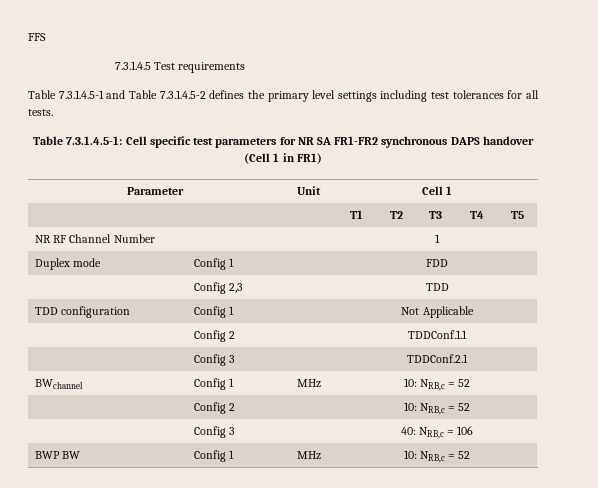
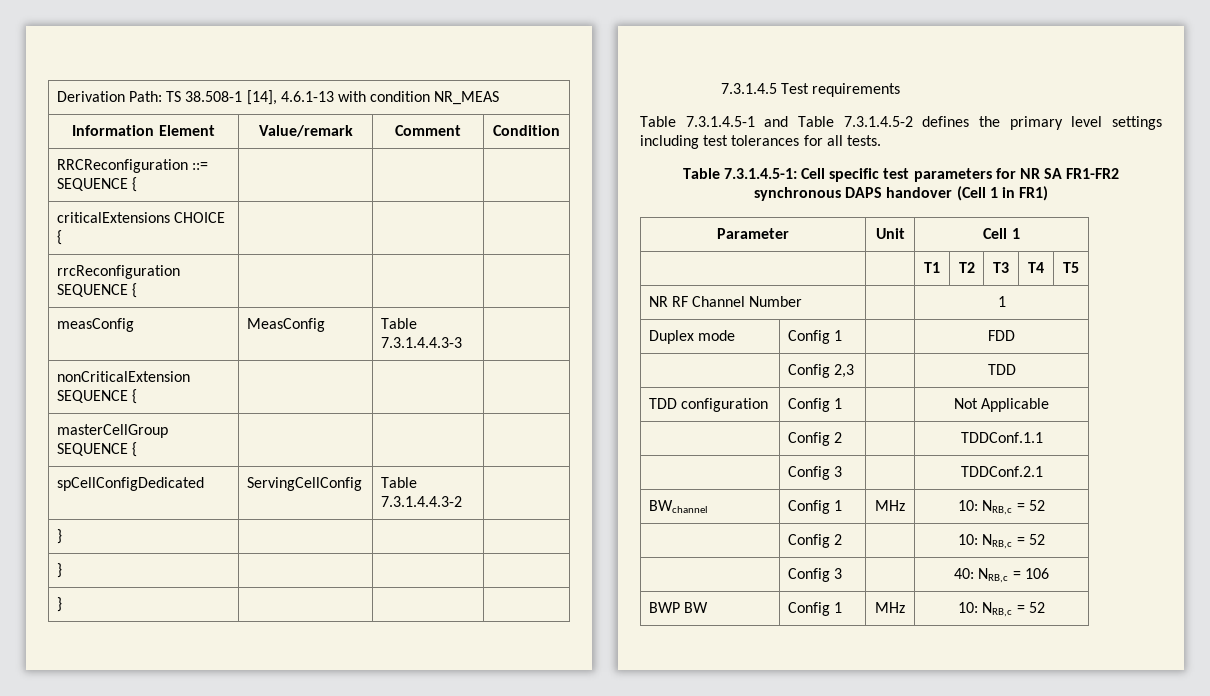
- FFS
+ Derivation Path: TS 38.508-1 [14], 4.6.1-13 with condition NR_MEAS
+ Information Element | Value/remark | Comment | Condition
+ RRCReconfiguration ::= SEQUENCE { | | |
+ criticalExtensions CHOICE { | | |
+ rrcReconfiguration SEQUENCE { | | |
+ measConfig | MeasConfig | Table 7.3.1.4.4.3-3 |
+ nonCriticalExtension SEQUENCE { | | |
+ masterCellGroup SEQUENCE { | | |
+ spCellConfigDedicated | ServingCellConfig | Table 7.3.1.4.4.3-2 |
+ } | | |
+ } | | |
+ } | | |

